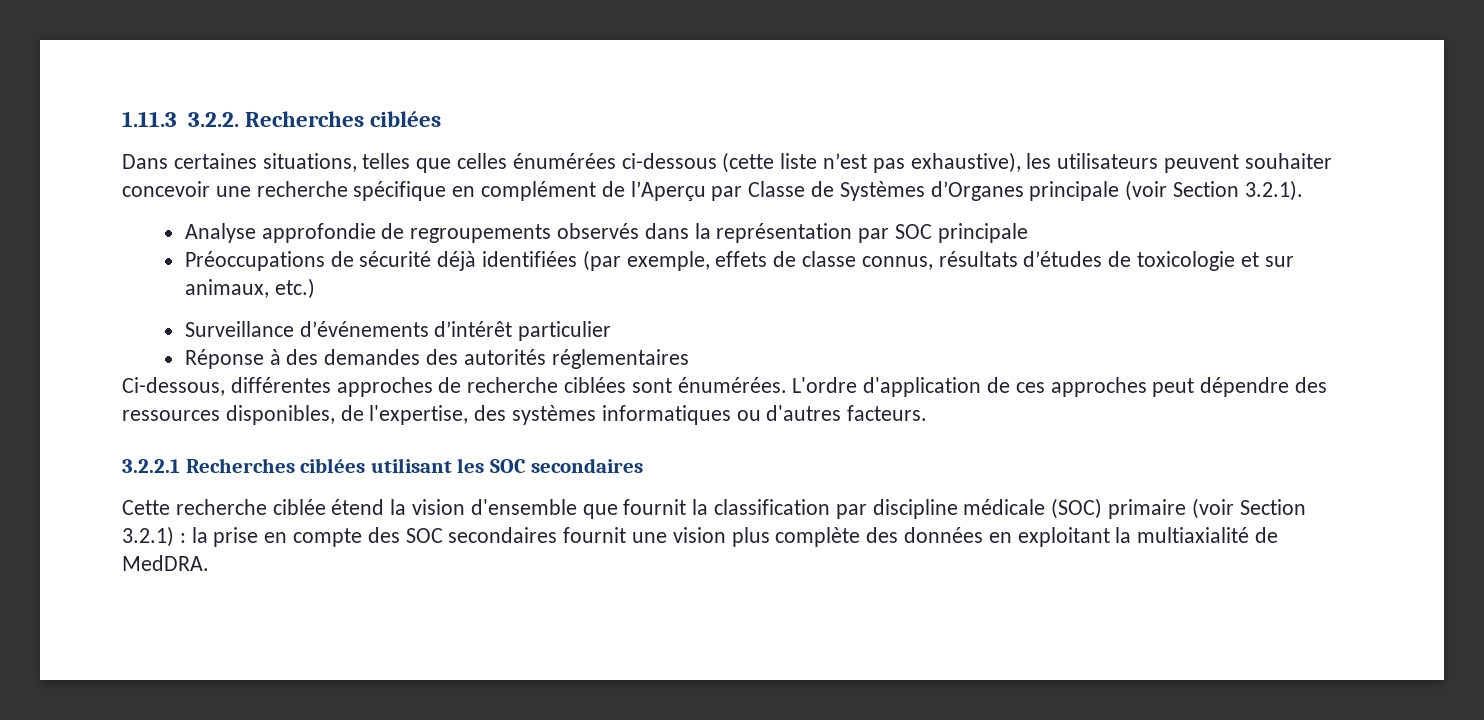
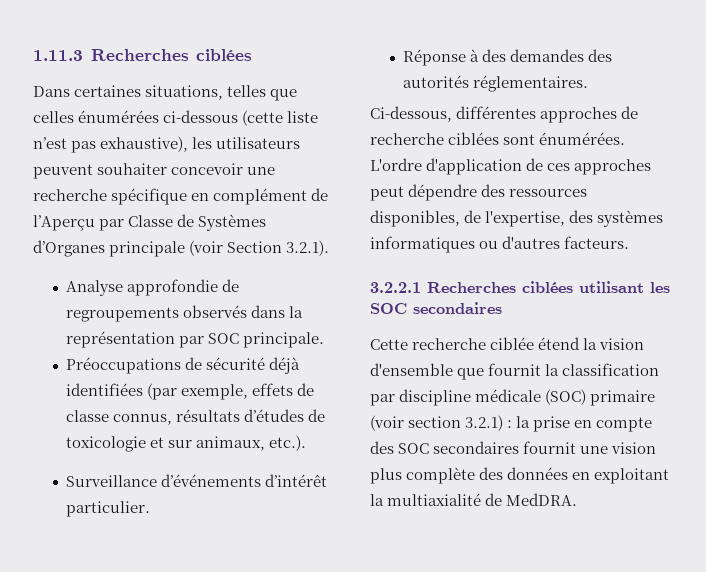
- 1.11.3 3.2.2. Recherches ciblées
+ 1.11.3 Recherches ciblées
- Analyse approfondie de regroupements observés dans la représentation par SOC principale
+ Analyse approfondie de regroupements observés dans la représentation par SOC principale.
- Préoccupations de sécurité déjà identifiées (par exemple, effets de classe connus, résultats d’études de toxicologie et sur animaux, etc.)
+ Préoccupations de sécurité déjà identifiées (par exemple, effets de classe connus, résultats d’études de toxicologie et sur animaux, etc.).
- Surveillance d’événements d’intérêt particulier
+ Surveillance d’événements d’intérêt particulier.
- Réponse à des demandes des autorités réglementaires
+ Réponse à des demandes des autorités réglementaires.
- Cette recherche ciblée étend la vision d'ensemble que fournit la classification par discipline médicale (SOC) primaire (voir Section 3.2.1) : la prise en compte des SOC secondaires fournit une vision plus complète des données en exploitant la multiaxialité de MedDRA.
+ Cette recherche ciblée étend la vision d'ensemble que fournit la classification par discipline médicale (SOC) primaire (voir section 3.2.1) : la prise en compte des SOC secondaires fournit une vision plus complète des données en exploitant la multiaxialité de MedDRA.

